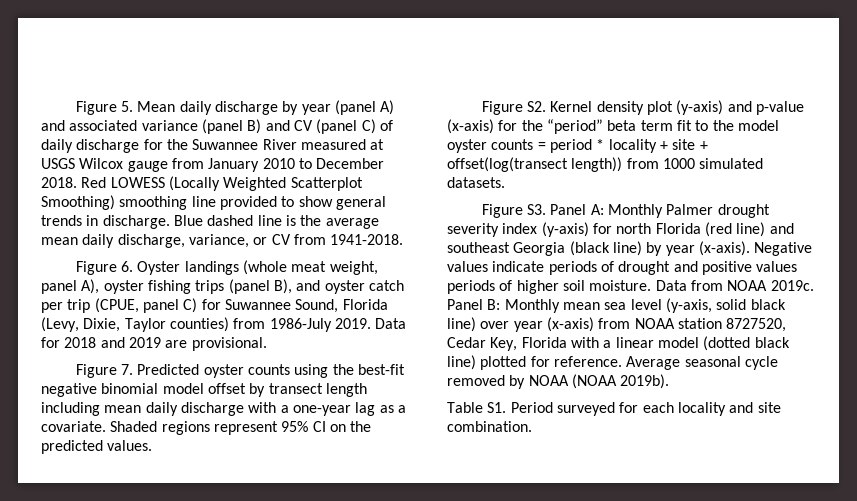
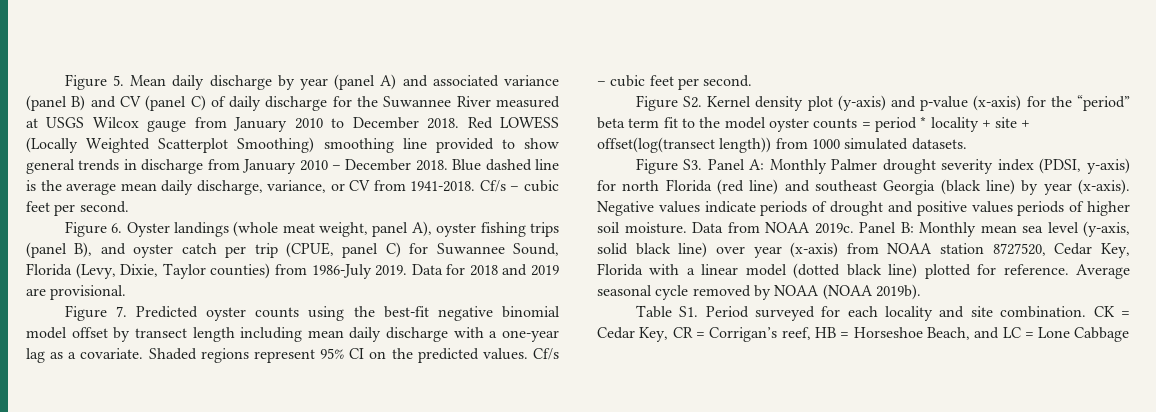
- Red LOWESS (Locally Weighted Scatterplot Smoothing) smoothing line provided to show general trends in discharge.
+ Red LOWESS (Locally Weighted Scatterplot Smoothing) smoothing line provided to show general trends in discharge from January 2010 – December 2018.
- Blue dashed line is the average mean daily discharge, variance, or CV from 1941-2018.
+ Blue dashed line is the average mean daily discharge, variance, or CV from 1941-2018. Cf/s – cubic feet per second.
- Shaded regions represent 95% CI on the predicted values.
+ Shaded regions represent 95% CI on the predicted values. Cf/s – cubic feet per second.
- Figure S3. Panel A: Monthly Palmer drought severity index (y-axis) for north Florida (red line) and southeast Georgia (black line) by year (x-axis).
+ Figure S3. Panel A: Monthly Palmer drought severity index (PDSI, y-axis) for north Florida (red line) and southeast Georgia (black line) by year (x-axis).
+ CK = Cedar Key, CR = Corrigan’s reef, HB = Horseshoe Beach, and LC = Lone Cabbage

